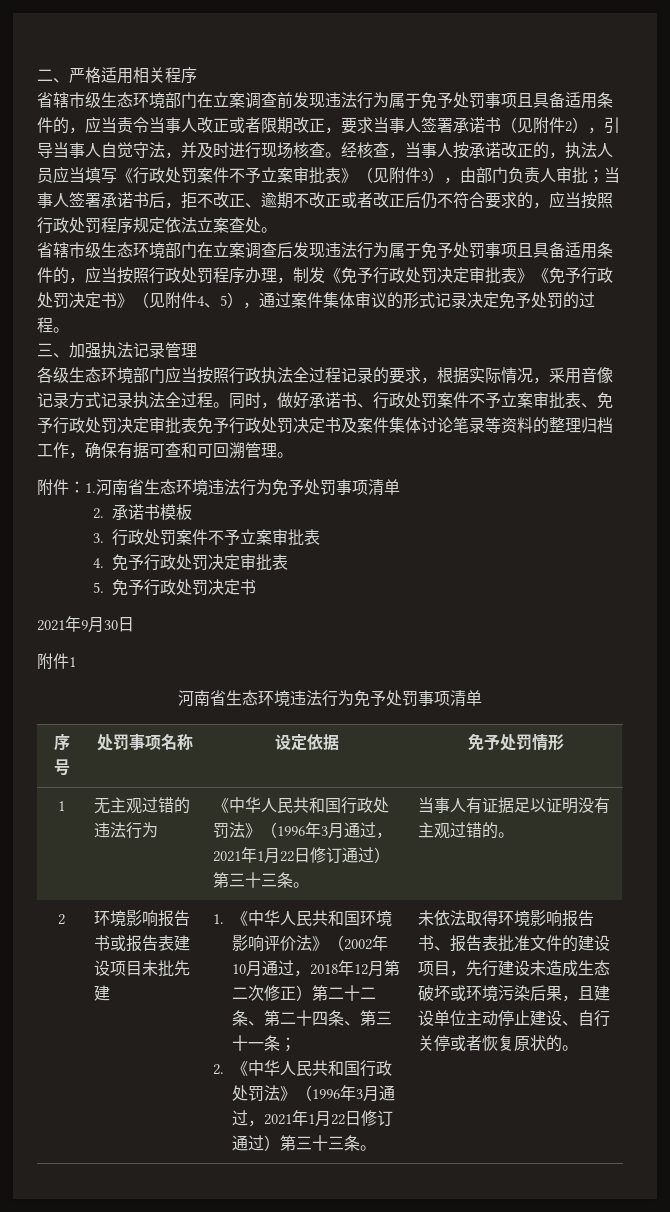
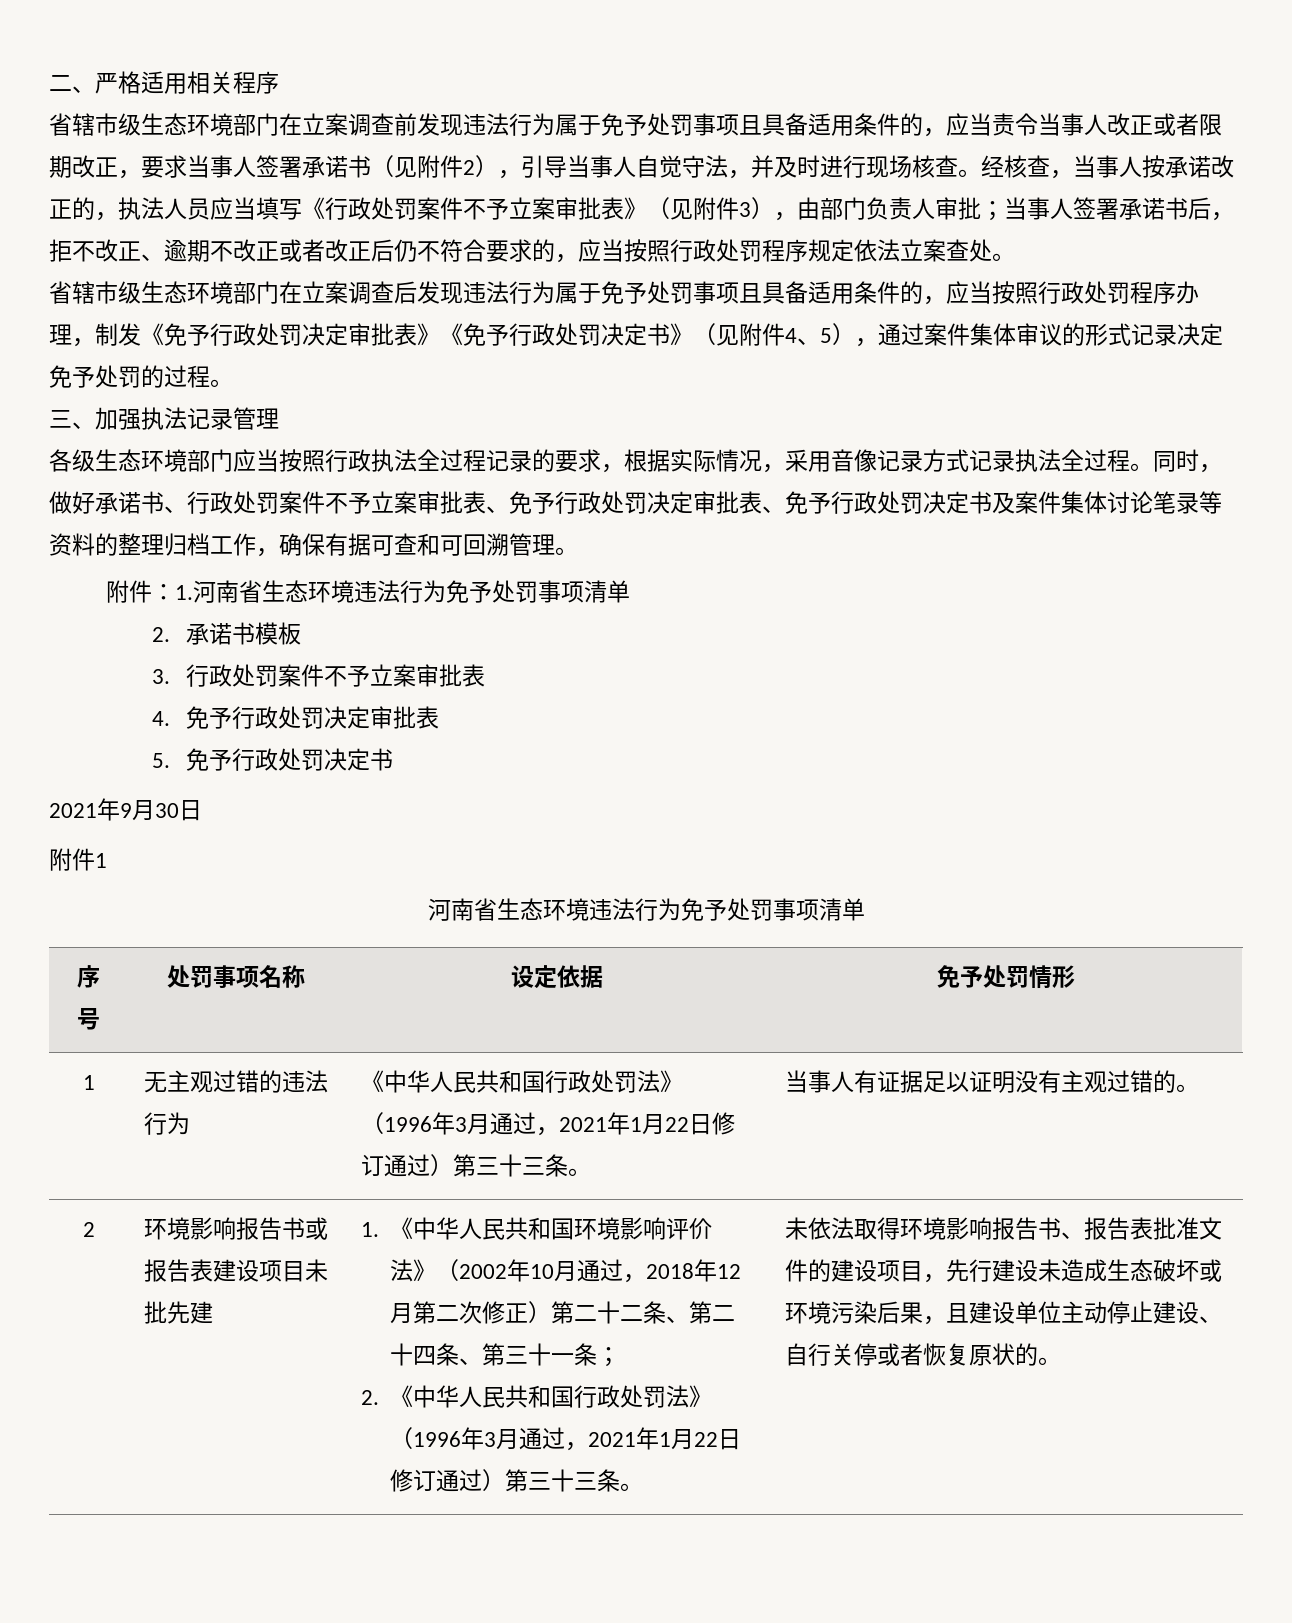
- 同时，做好承诺书、行政处罚案件不予立案审批表、免予行政处罚决定审批表免予行政处罚决定书及案件集体讨论笔录等资料的整理归档工作，确保有据可查和可回溯管理。
+ 同时，做好承诺书、行政处罚案件不予立案审批表、免予行政处罚决定审批表、免予行政处罚决定书及案件集体讨论笔录等资料的整理归档工作，确保有据可查和可回溯管理。

